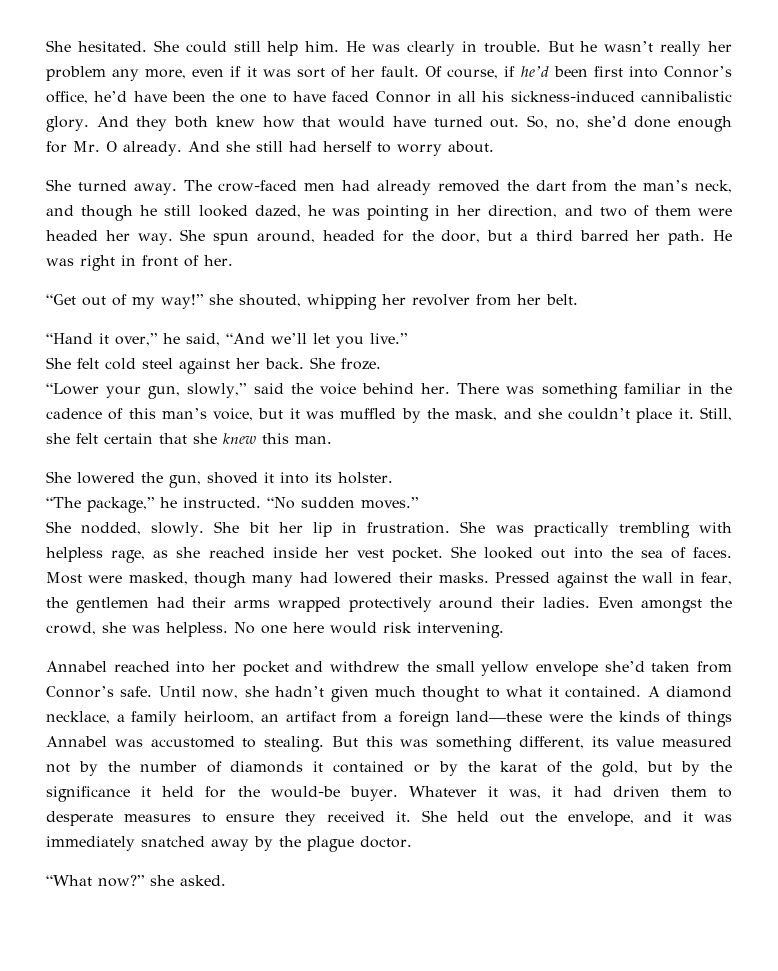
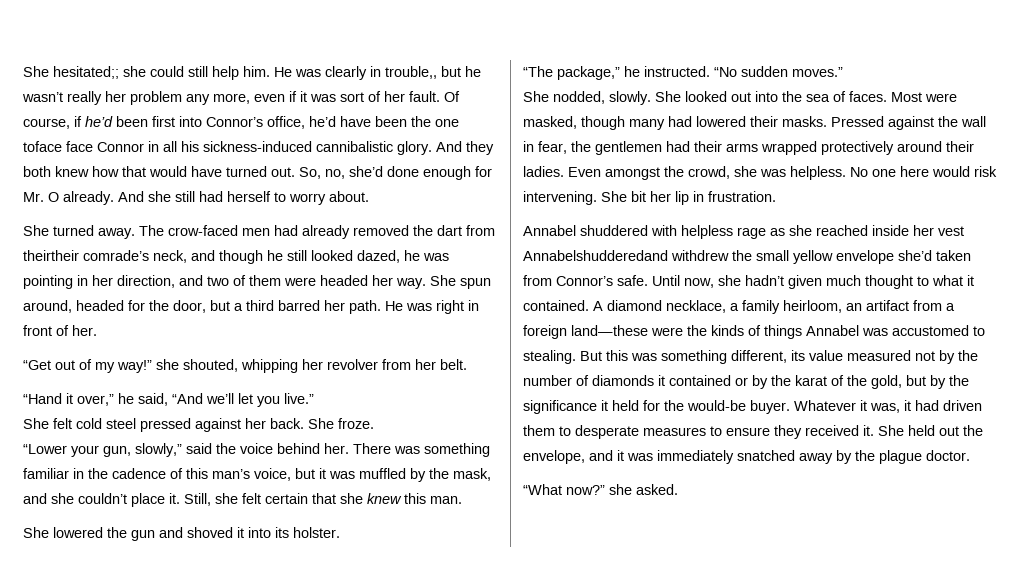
- She hesitated. She could still help him.
+ She hesitated;; she could still help him.
- He was clearly in trouble. But he wasn’t really her problem any more, even if it was sort of her fault.
+ He was clearly in trouble,, but he wasn’t really her problem any more, even if it was sort of her fault.
- Of course, if he’d been first into Connor’s office, he’d have been the one to have faced Connor in all his sickness-induced cannibalistic glory.
+ Of course, if he’d been first into Connor’s office, he’d have been the one toface face Connor in all his sickness-induced cannibalistic glory.
- The crow-faced men had already removed the dart from the man’s neck, and though he still looked dazed, he was pointing in her direction, and two of them were headed her way.
+ The crow-faced men had already removed the dart from theirtheir comrade’s neck, and though he still looked dazed, he was pointing in her direction, and two of them were headed her way.
- She felt cold steel against her back.
+ She felt cold steel pressed against her back.
- She lowered the gun, shoved it into its holster.
+ She lowered the gun and shoved it into its holster.
- She bit her lip in frustration. She was practically trembling with helpless rage, as she reached inside her vest pocket. She looked out into the sea of faces.
+ She looked out into the sea of faces.
- No one here would risk intervening.
- Annabel reached into her pocket and withdrew the small yellow envelope she’d taken from Connor’s safe.
+ No one here would risk intervening. She bit her lip in frustration.
+ Annabel shuddered with helpless rage as she reached inside her vest Annabelshudderedand withdrew the small yellow envelope she’d taken from Connor’s safe.

